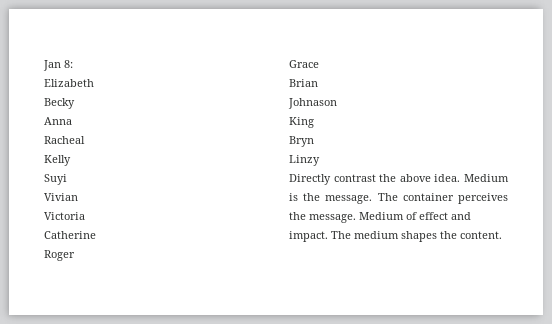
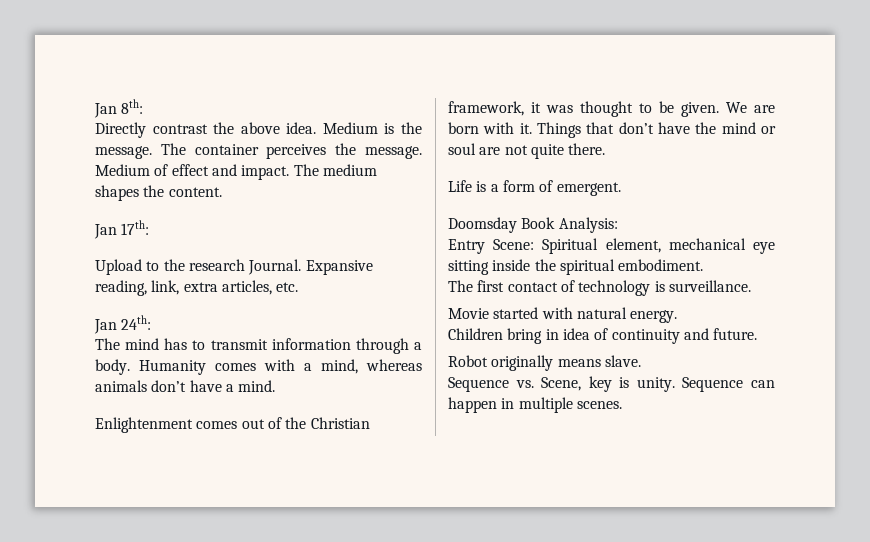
- Jan 8:
- Elizabeth
- Becky
- Anna
- Racheal
- Kelly
- Suyi
- Vivian
- Victoria
- Catherine
- Roger
- Grace
- Brian
- Johnason
- King
- Bryn
- Linzy
+ Jan 8th:
+ Jan 17th:
+ Upload to the research Journal. Expansive reading, link, extra articles, etc.
+ Jan 24th:
+ The mind has to transmit information through a body. Humanity comes with a mind, whereas animals don’t have a mind.
+ Enlightenment comes out of the Christian framework, it was thought to be given. We are born with it. Things that don’t have the mind or soul are not quite there.
+ Life is a form of emergent.
+ Doomsday Book Analysis:
+ Entry Scene: Spiritual element, mechanical eye sitting inside the spiritual embodiment.
+ The first contact of technology is surveillance.
+ Movie started with natural energy.
+ Children bring in idea of continuity and future.
+ Robot originally means slave.
+ Sequence vs. Scene, key is unity. Sequence can happen in multiple scenes.

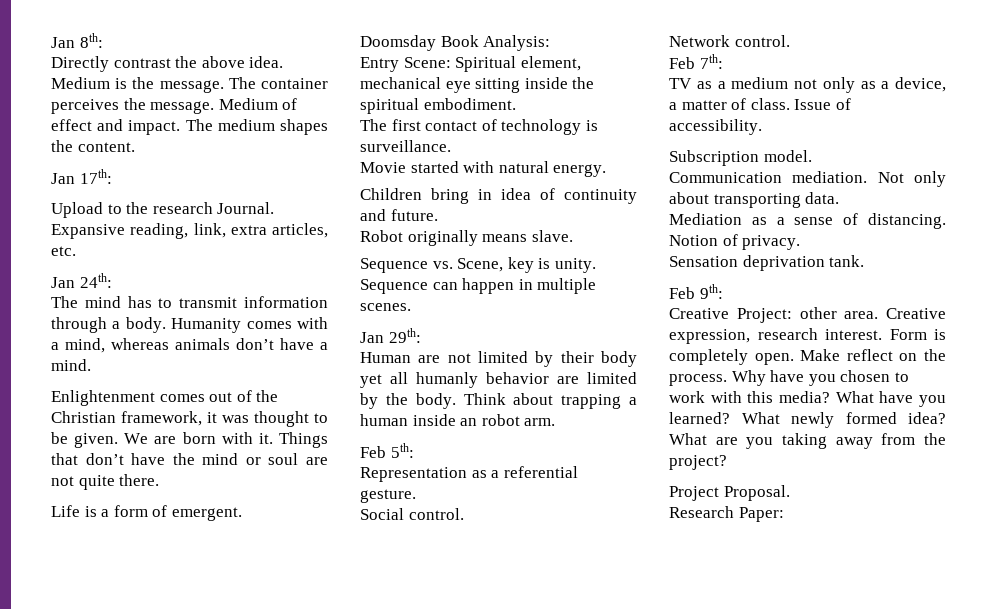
+ Jan 29th:
+ Human are not limited by their body yet all humanly behavior are limited by the body. Think about trapping a human inside an robot arm.
+ Feb 5th:
+ Representation as a referential gesture.
+ Social control.
+ Network control.
+ Feb 7th:
+ TV as a medium not only as a device, a matter of class. Issue of accessibility.
+ Subscription model.
+ Communication mediation. Not only about transporting data.
+ Mediation as a sense of distancing. Notion of privacy.
+ Sensation deprivation tank.
+ Feb 9th:
+ Creative Project: other area. Creative expression, research interest. Form is completely open. Make reflect on the process. Why have you chosen to work with this media? What have you learned? What newly formed idea? What are you taking away from the project?
+ Project Proposal.
+ Research Paper:

